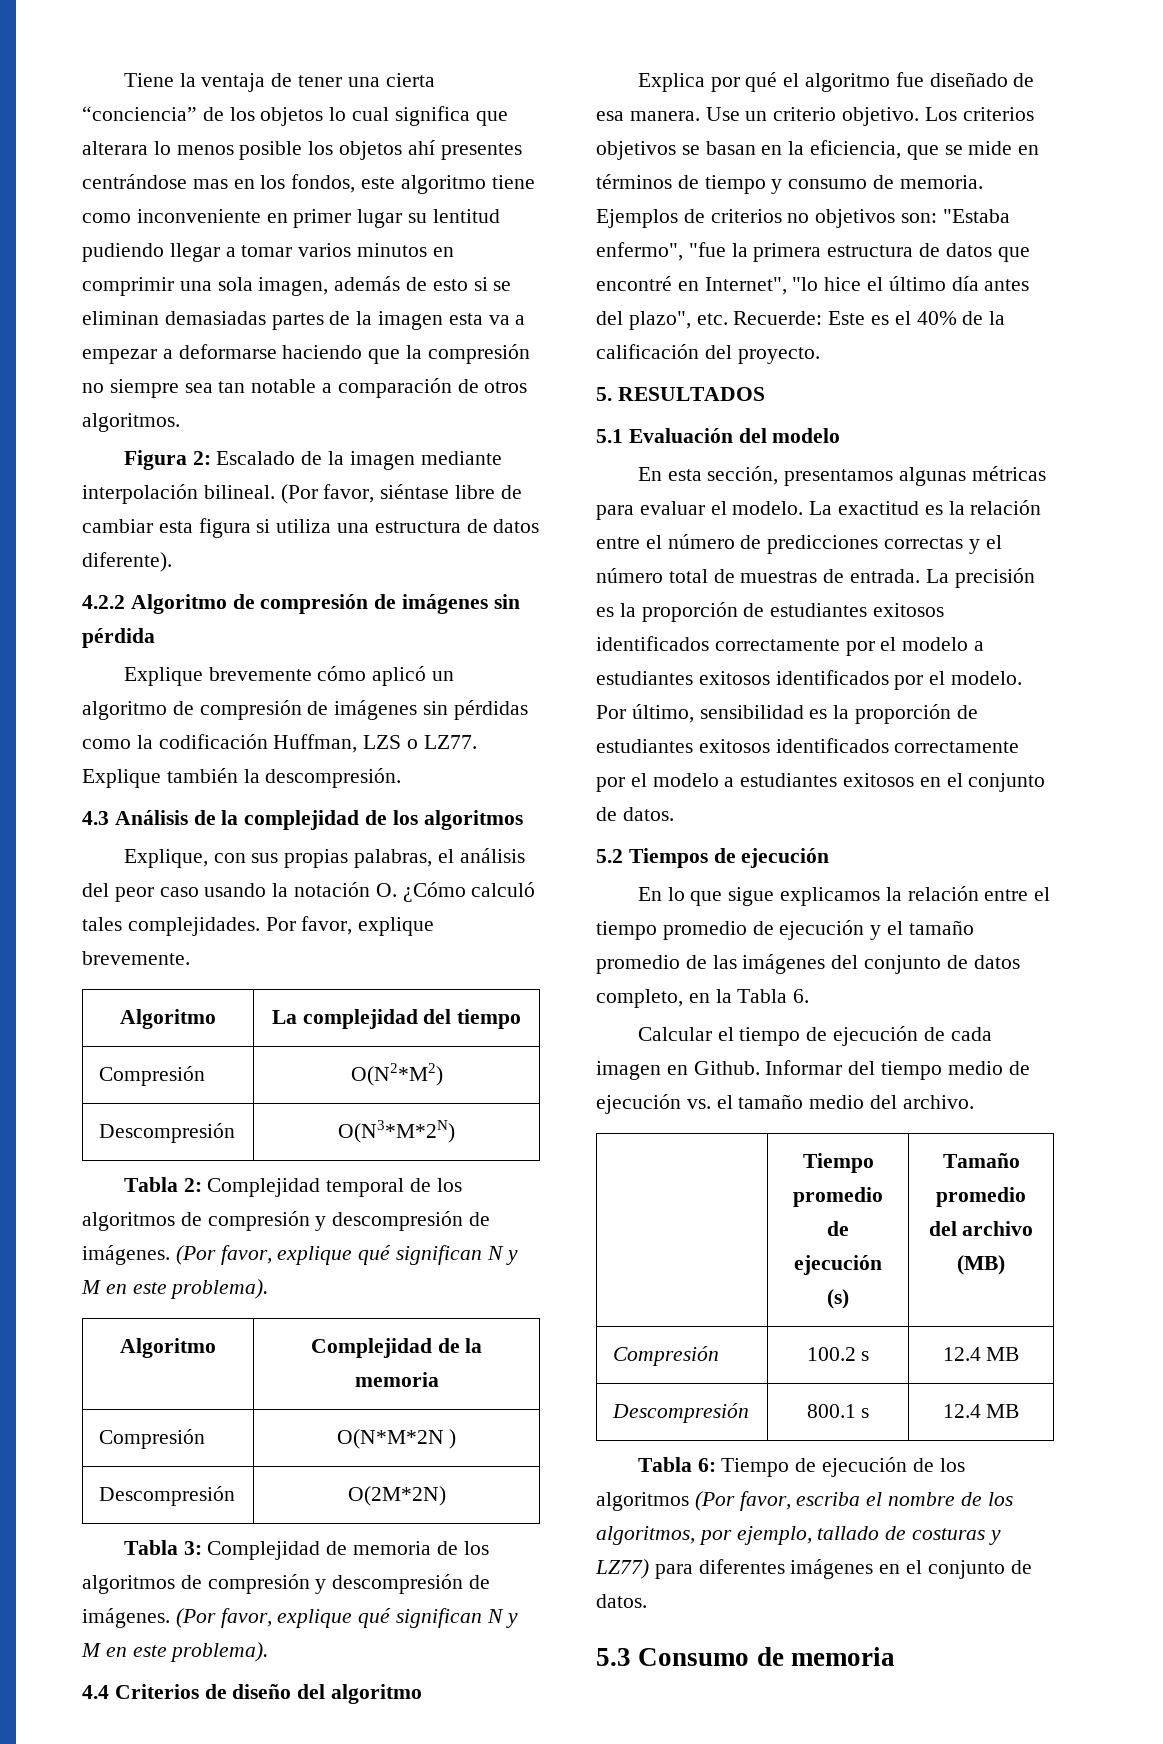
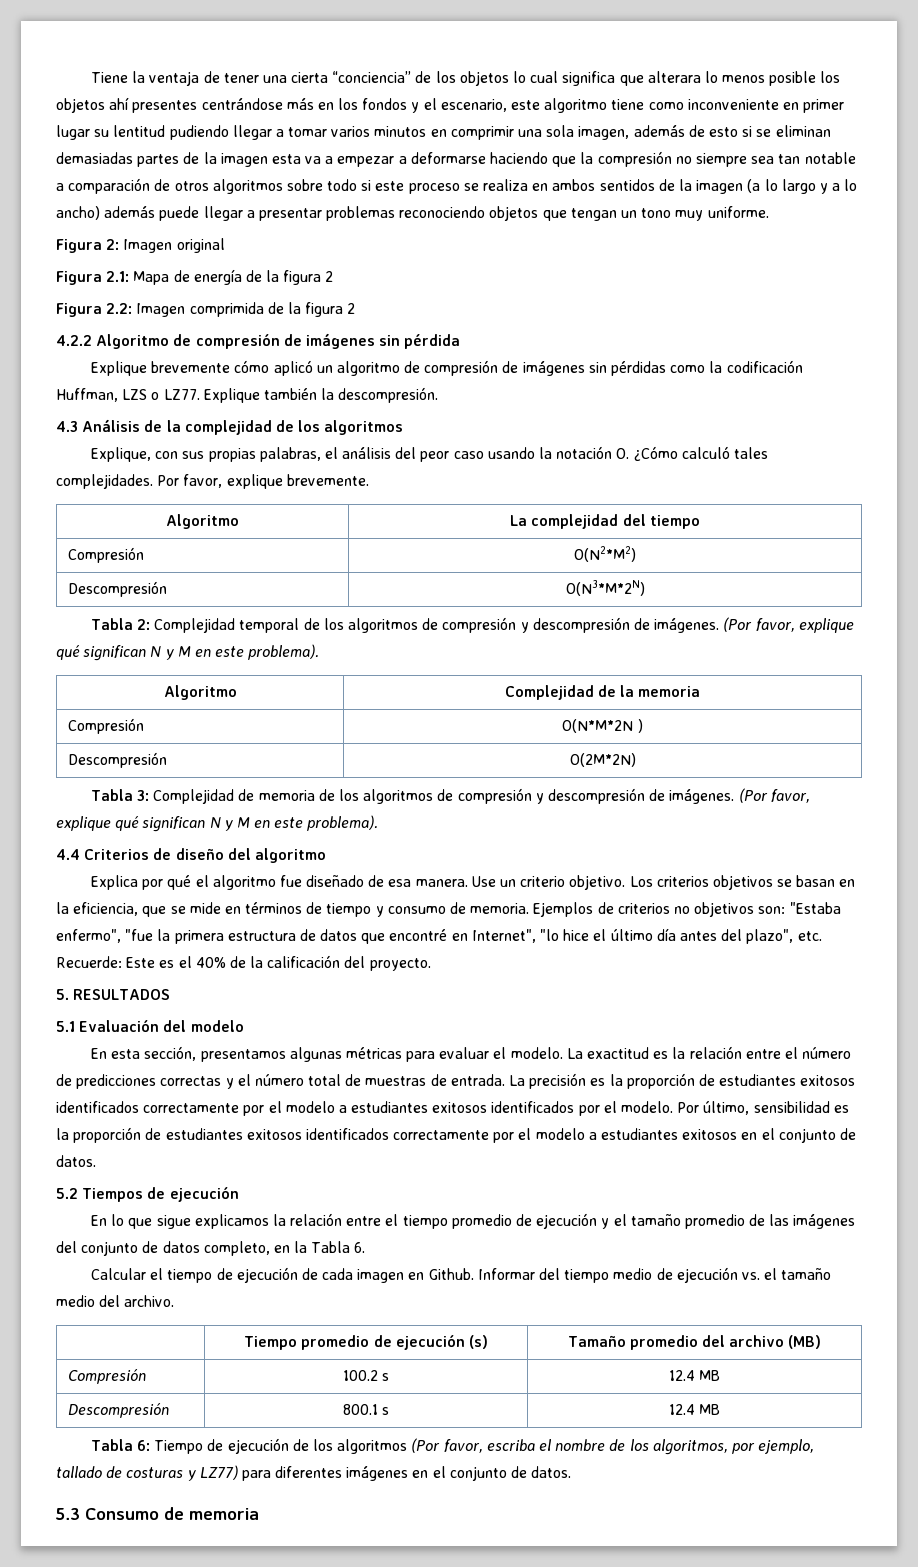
- Tiene la ventaja de tener una cierta “conciencia” de los objetos lo cual significa que alterara lo menos posible los objetos ahí presentes centrándose mas en los fondos, este algoritmo tiene como inconveniente en primer lugar su lentitud pudiendo llegar a tomar varios minutos en comprimir una sola imagen, además de esto si se eliminan demasiadas partes de la imagen esta va a empezar a deformarse haciendo que la compresión no siempre sea tan notable a comparación de otros algoritmos.
- Figura 2: Escalado de la imagen mediante interpolación bilineal. (Por favor, siéntase libre de cambiar esta figura si utiliza una estructura de datos diferente).
+ Tiene la ventaja de tener una cierta “conciencia” de los objetos lo cual significa que alterara lo menos posible los objetos ahí presentes centrándose más en los fondos y el escenario, este algoritmo tiene como inconveniente en primer lugar su lentitud pudiendo llegar a tomar varios minutos en comprimir una sola imagen, además de esto si se eliminan demasiadas partes de la imagen esta va a empezar a deformarse haciendo que la compresión no siempre sea tan notable a comparación de otros algoritmos sobre todo si este proceso se realiza en ambos sentidos de la imagen (a lo largo y a lo ancho) además puede llegar a presentar problemas reconociendo objetos que tengan un tono muy uniforme.
+ Figura 2: Imagen original
+ Figura 2.1: Mapa de energía de la figura 2
+ Figura 2.2: Imagen comprimida de la figura 2

